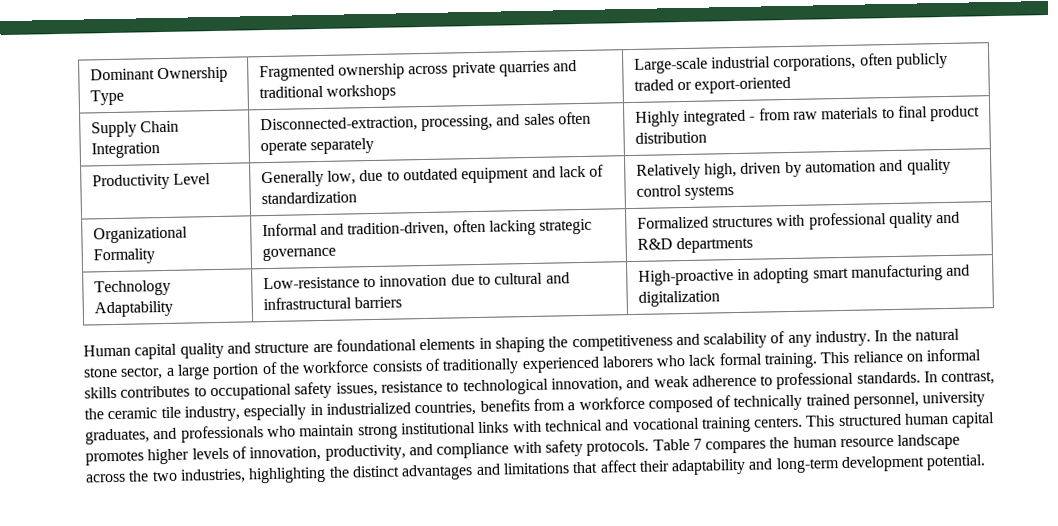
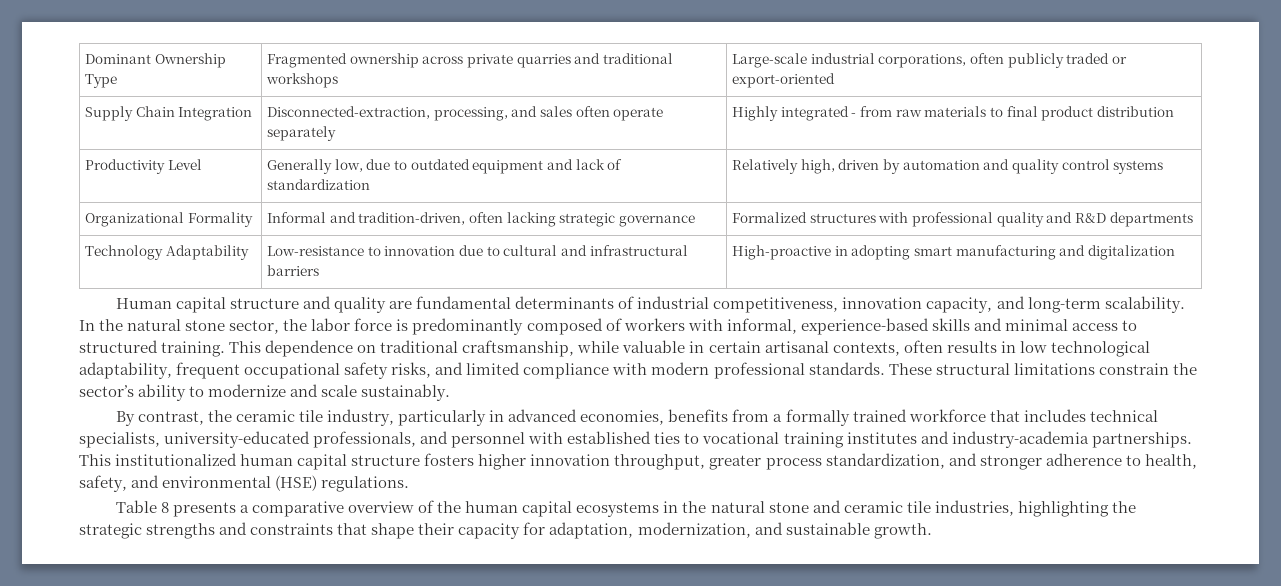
- Human capital quality and structure are foundational elements in shaping the competitiveness and scalability of any industry.
+ Human capital structure and quality are fundamental determinants of industrial competitiveness, innovation capacity, and long-term scalability.
- In the natural stone sector, a large portion of the workforce consists of traditionally experienced laborers who lack formal training. This reliance on informal skills contributes to occupational safety issues, resistance to technological innovation, and weak adherence to professional standards. In contrast, the ceramic tile industry, especially in industrialized countries, benefits from a workforce composed of technically trained personnel, university graduates, and professionals who maintain strong institutional links with technical and vocational training centers. This structured human capital promotes higher levels of innovation, productivity, and compliance with safety protocols. Table 7 compares the human resource landscape across the two industries, highlighting the distinct advantages and limitations that affect their adaptability and long-term development potential.
+ In the natural stone sector, the labor force is predominantly composed of workers with informal, experience-based skills and minimal access to structured training. This dependence on traditional craftsmanship, while valuable in certain artisanal contexts, often results in low technological adaptability, frequent occupational safety risks, and limited compliance with modern professional standards. These structural limitations constrain the sector’s ability to modernize and scale sustainably.
+ By contrast, the ceramic tile industry, particularly in advanced economies, benefits from a formally trained workforce that includes technical specialists, university-educated professionals, and personnel with established ties to vocational training institutes and industry-academia partnerships. This institutionalized human capital structure fosters higher innovation throughput, greater process standardization, and stronger adherence to health, safety, and environmental (HSE) regulations.
+ Table 8 presents a comparative overview of the human capital ecosystems in the natural stone and ceramic tile industries, highlighting the strategic strengths and constraints that shape their capacity for adaptation, modernization, and sustainable growth.

